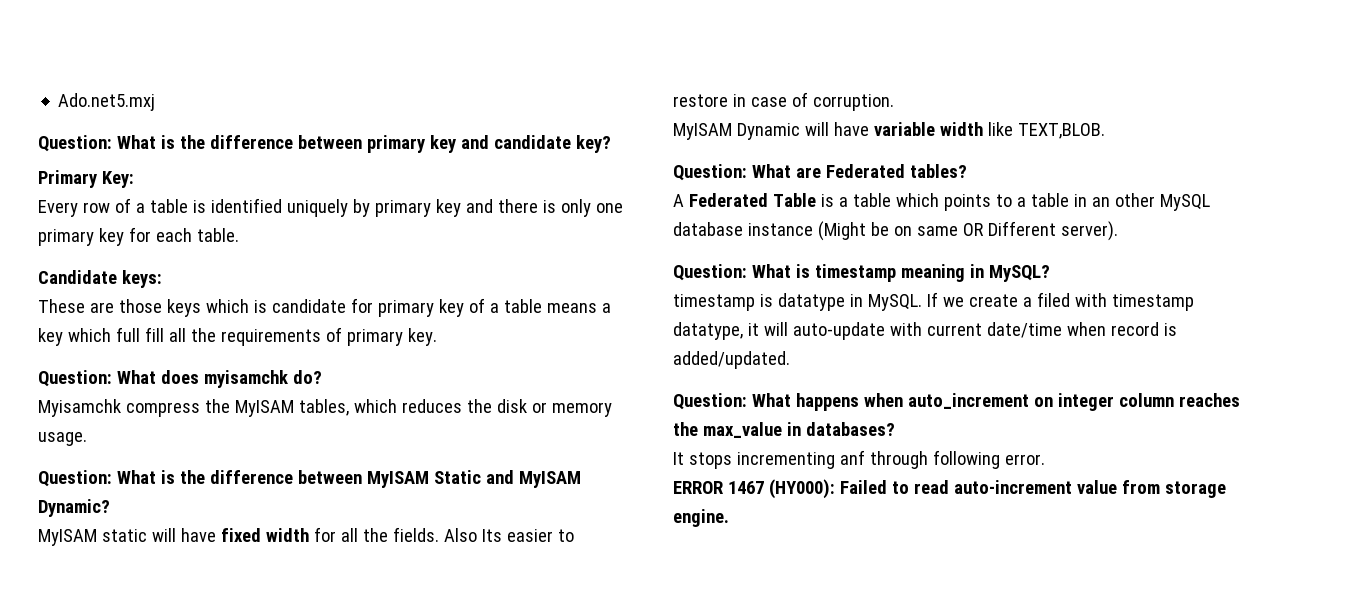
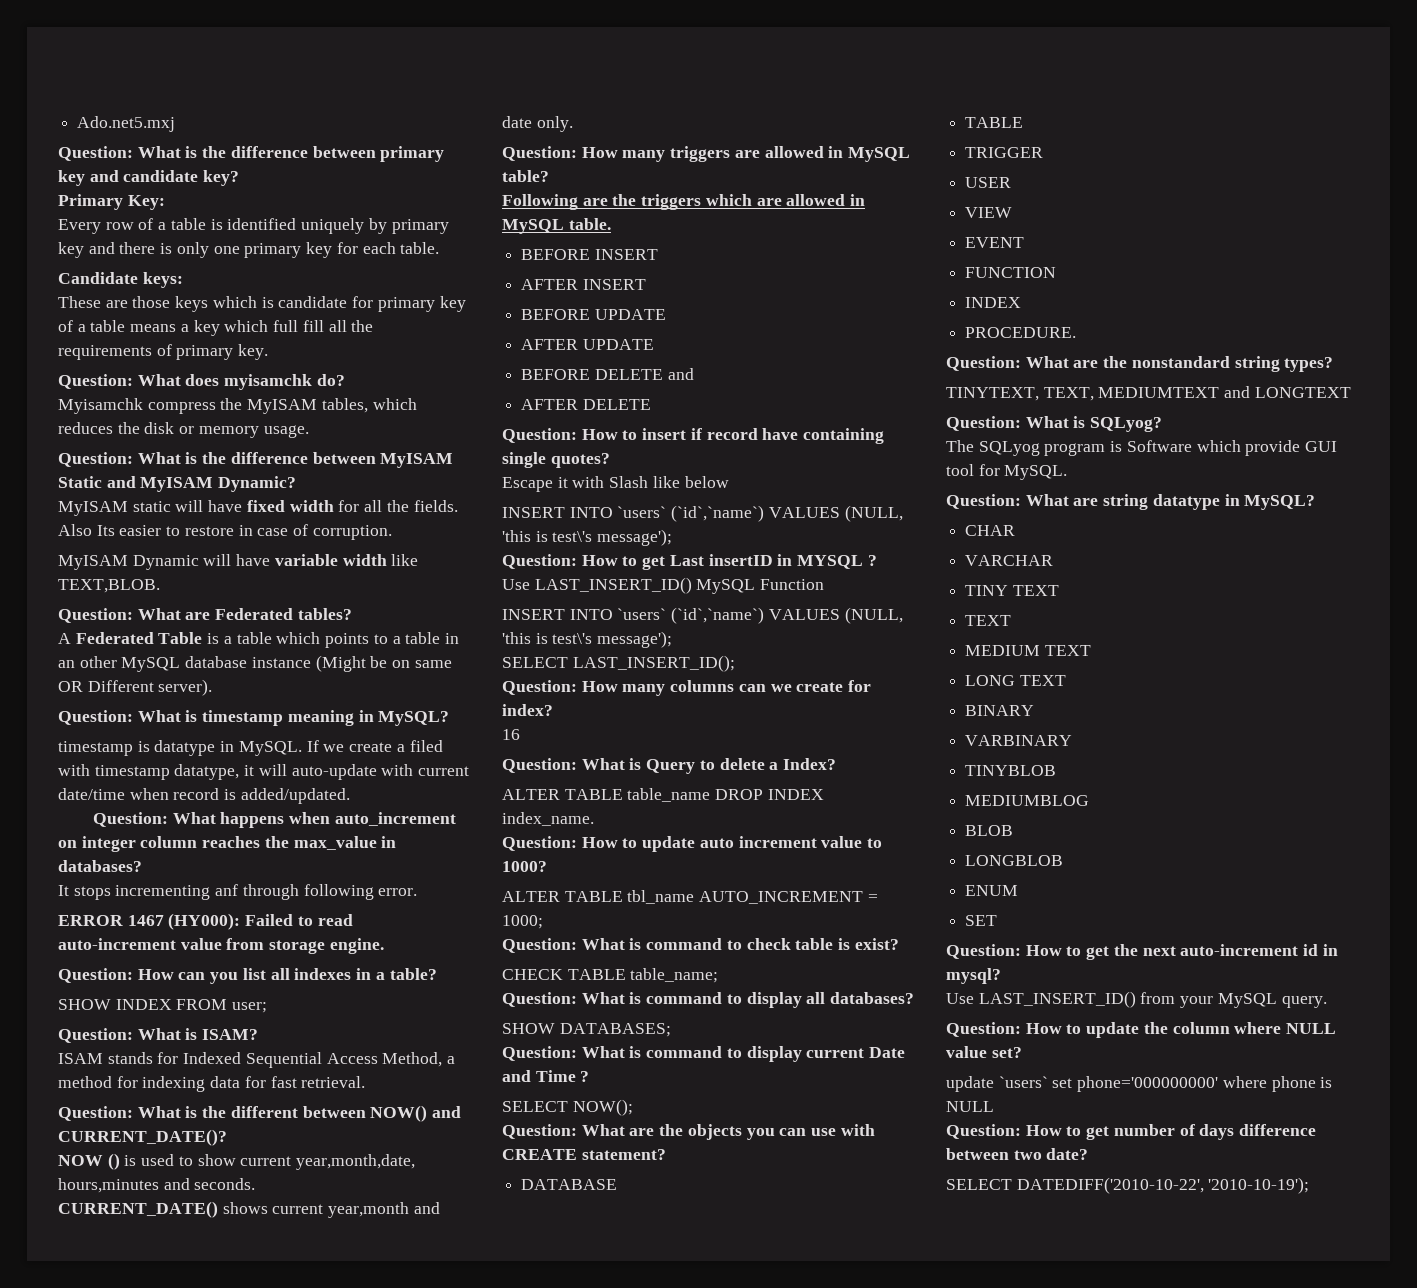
+ Question: How can you list all indexes in a table?
+ SHOW INDEX FROM user;
+ Question: What is ISAM?
+ ISAM stands for Indexed Sequential Access Method, a method for indexing data for fast retrieval.
+ Question: What is the different between NOW() and CURRENT_DATE()?
+ NOW () is used to show current year,month,date, hours,minutes and seconds.
+ CURRENT_DATE() shows current year,month and date only.
+ Question: How many triggers are allowed in MySQL table?
+ Following are the triggers which are allowed in MySQL table.
+ BEFORE INSERT
+ AFTER INSERT
+ BEFORE UPDATE
+ AFTER UPDATE
+ BEFORE DELETE and
+ AFTER DELETE
+ Question: How to insert if record have containing single quotes?
+ Escape it with Slash like below
+ INSERT INTO `users` (`id`,`name`) VALUES (NULL, 'this is test\'s message');
+ Question: How to get Last insertID in MYSQL ?
+ Use LAST_INSERT_ID() MySQL Function
+ INSERT INTO `users` (`id`,`name`) VALUES (NULL, 'this is test\'s message');
+ SELECT LAST_INSERT_ID();
+ Question: How many columns can we create for index?
+ 16
+ Question: What is Query to delete a Index?
+ ALTER TABLE table_name DROP INDEX index_name.
+ Question: How to update auto increment value to 1000?
+ ALTER TABLE tbl_name AUTO_INCREMENT = 1000;
+ Question: What is command to check table is exist?
+ CHECK TABLE table_name;
+ Question: What is command to display all databases?
+ SHOW DATABASES;
+ Question: What is command to display current Date and Time ?
+ SELECT NOW();
+ Question: What are the objects you can use with CREATE statement?
+ DATABASE
+ TABLE
+ TRIGGER
+ USER
+ VIEW
+ EVENT
+ FUNCTION
+ INDEX
+ PROCEDURE.
+ Question: What are the nonstandard string types?
+ TINYTEXT, TEXT, MEDIUMTEXT and LONGTEXT
+ Question: What is SQLyog?
+ The SQLyog program is Software which provide GUI tool for MySQL.
+ Question: What are string datatype in MySQL?
+ CHAR
+ VARCHAR
+ TINY TEXT
+ TEXT
+ MEDIUM TEXT
+ LONG TEXT
+ BINARY
+ VARBINARY
+ TINYBLOB
+ MEDIUMBLOG
+ BLOB
+ LONGBLOB
+ ENUM
+ SET
+ Question: How to get the next auto-increment id in mysql?
+ Use LAST_INSERT_ID() from your MySQL query.
+ Question: How to update the column where NULL value set?
+ update `users` set phone='000000000' where phone is NULL
+ Question: How to get number of days difference between two date?
+ SELECT DATEDIFF('2010-10-22', '2010-10-19');

